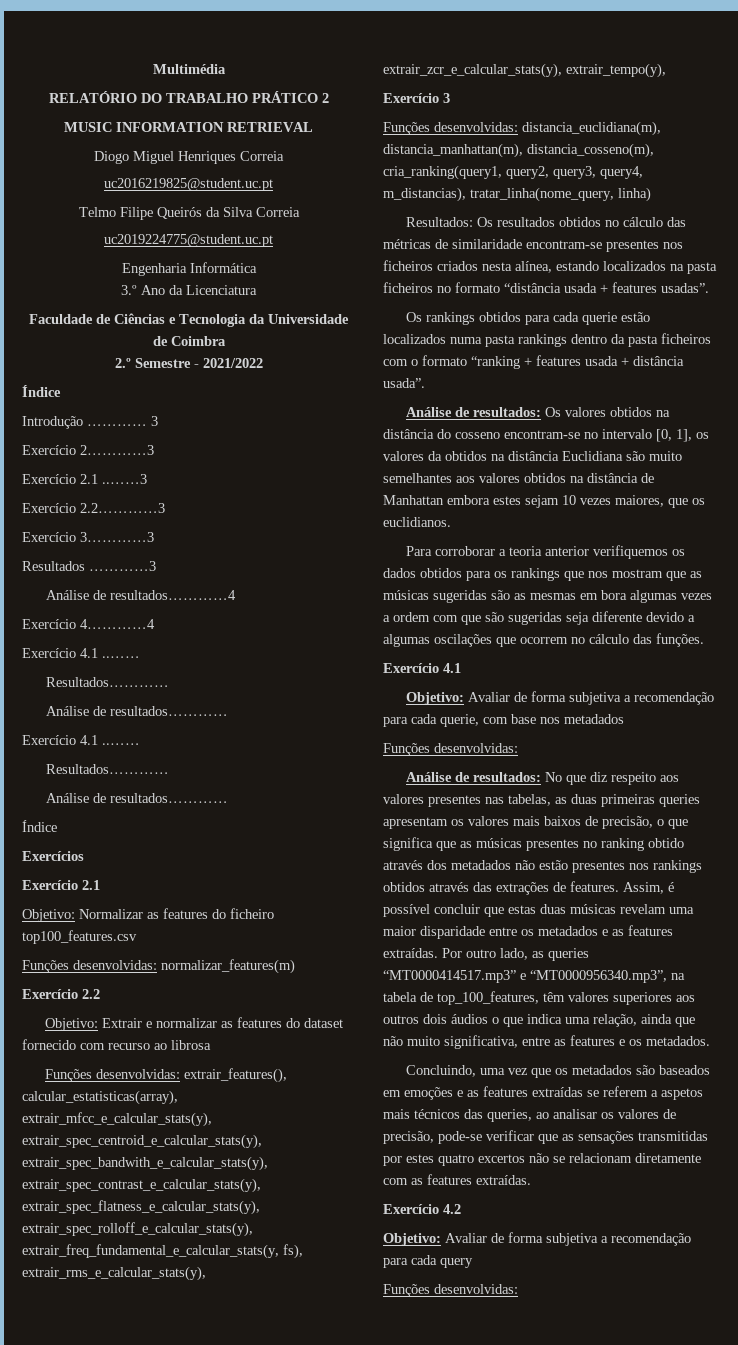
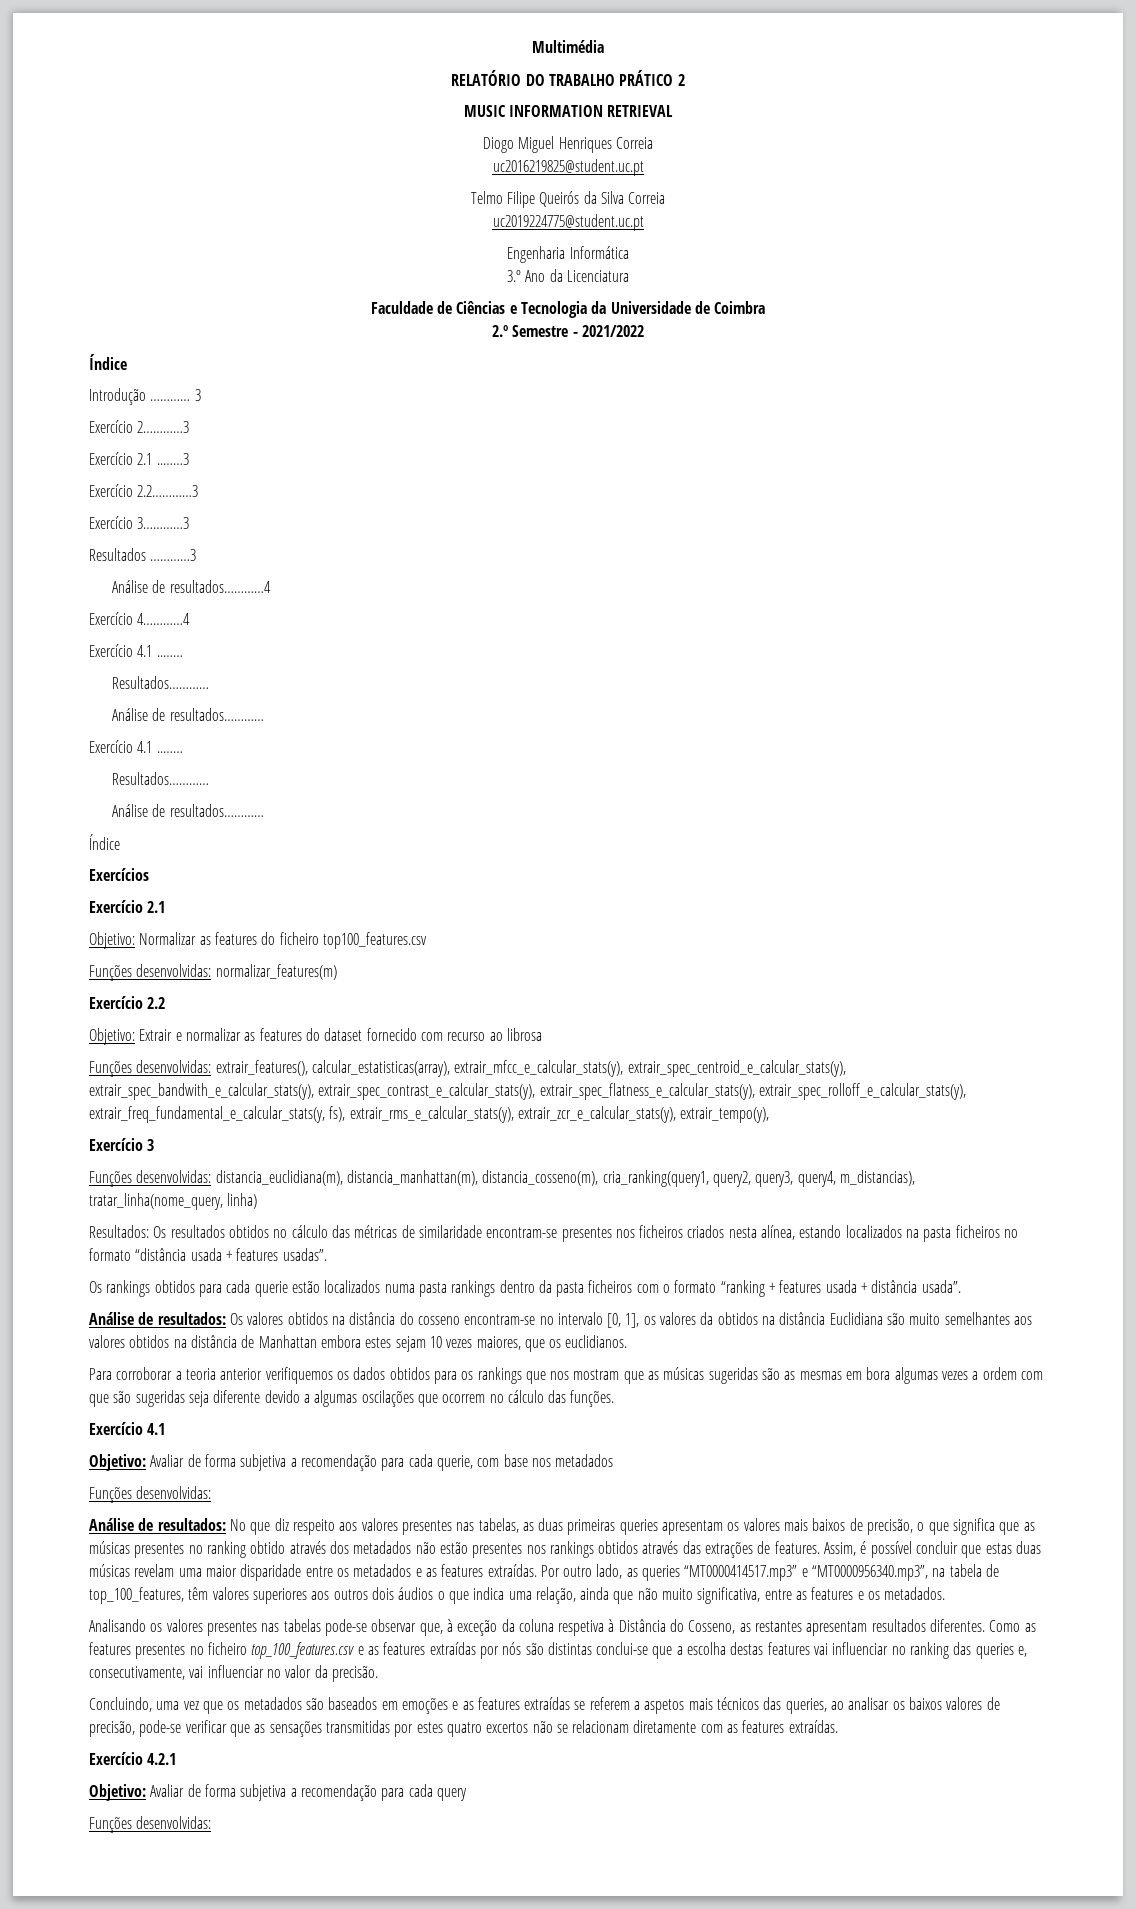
+ Analisando os valores presentes nas tabelas pode-se observar que, à exceção da coluna respetiva à Distância do Cosseno, as restantes apresentam resultados diferentes. Como as features presentes no ficheiro top_100_features.csv e as features extraídas por nós são distintas conclui-se que a escolha destas features vai influenciar no ranking das queries e, consecutivamente, vai influenciar no valor da precisão.
- Concluindo, uma vez que os metadados são baseados em emoções e as features extraídas se referem a aspetos mais técnicos das queries, ao analisar os valores de precisão, pode-se verificar que as sensações transmitidas por estes quatro excertos não se relacionam diretamente com as features extraídas.
+ Concluindo, uma vez que os metadados são baseados em emoções e as features extraídas se referem a aspetos mais técnicos das queries, ao analisar os baixos valores de precisão, pode-se verificar que as sensações transmitidas por estes quatro excertos não se relacionam diretamente com as features extraídas.
- Exercício 4.2
+ Exercício 4.2.1

